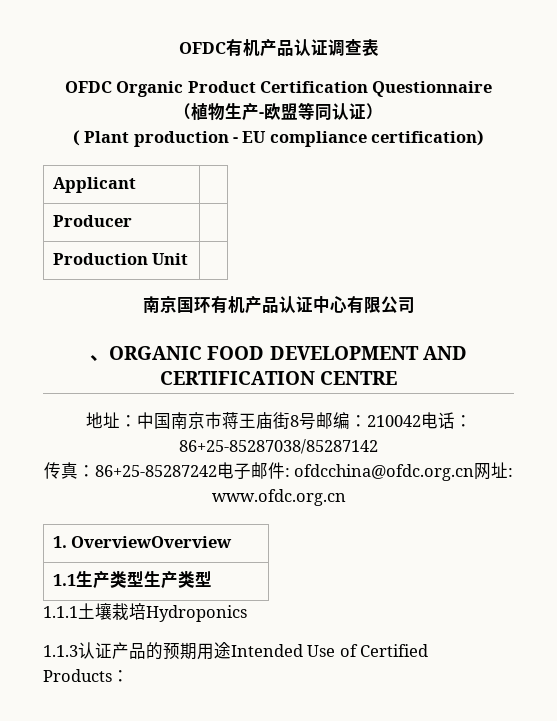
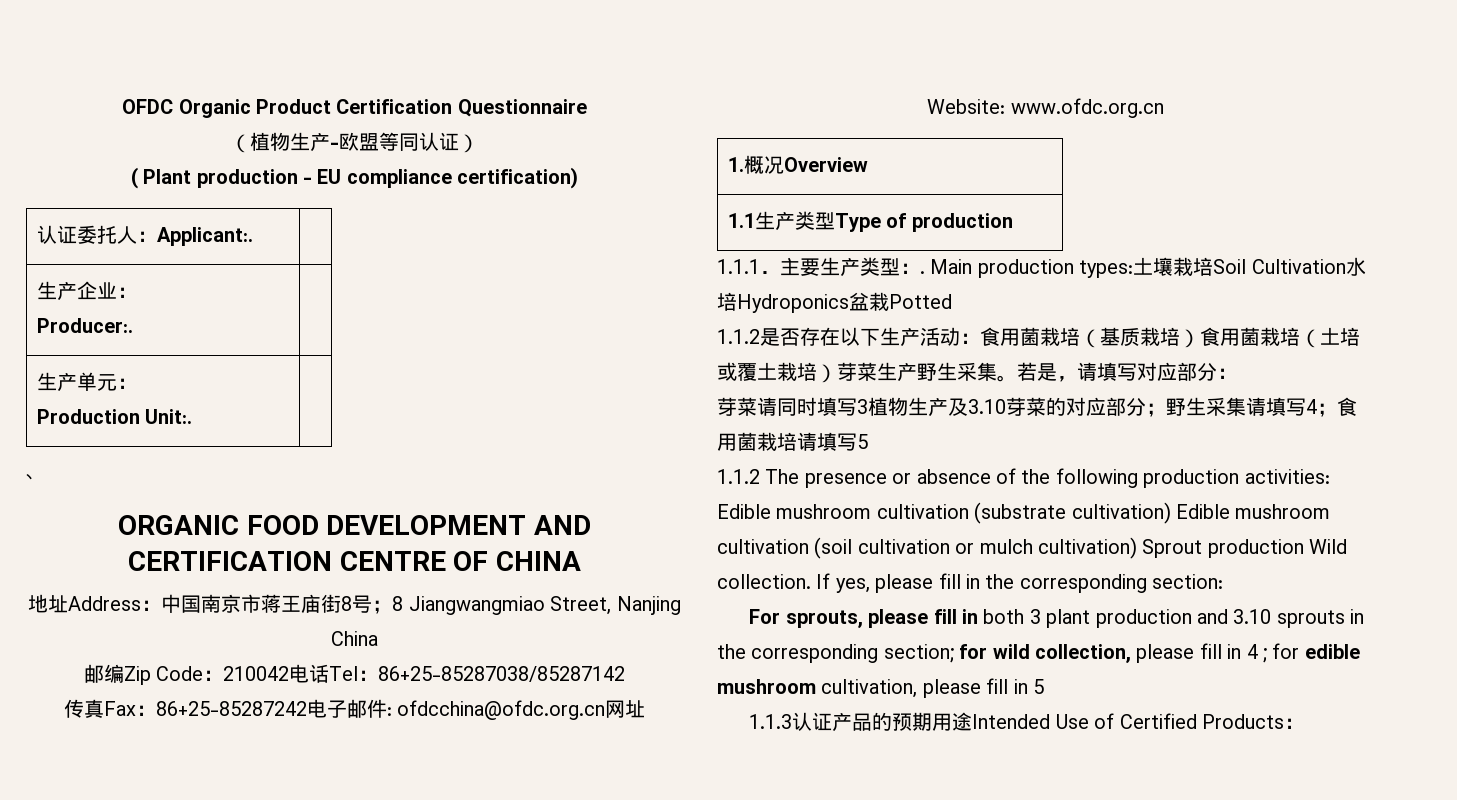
- OFDC有机产品认证调查表
- Applicant |
- Producer |
- Production Unit |
- 南京国环有机产品认证中心有限公司
- 、ORGANIC FOOD DEVELOPMENT AND CERTIFICATION CENTRE
+ 认证委托人：Applicant:. |
+ 生产企业：
+ Producer:. |
+ 生产单元：
+ Production Unit:. |
+ 、
+ ORGANIC FOOD DEVELOPMENT AND CERTIFICATION CENTRE OF CHINA
- 地址：中国南京市蒋王庙街8号邮编：210042电话：86+25-85287038/85287142
+ 地址Address：中国南京市蒋王庙街8号；8 Jiangwangmiao Street, Nanjing China
+ 邮编Zip Code：210042电话Tel：86+25-85287038/85287142
- 传真：86+25-85287242电子邮件: ofdcchina@ofdc.org.cn网址: www.ofdc.org.cn
+ 传真Fax：86+25-85287242电子邮件: ofdcchina@ofdc.org.cn网址Website: www.ofdc.org.cn
- 1. OverviewOverview
+ 1.概况Overview
- 1.1生产类型生产类型
- 1.1.1土壤栽培Hydroponics
+ 1.1生产类型Type of production
+ 1.1.1．主要生产类型：. Main production types:土壤栽培Soil Cultivation水培Hydroponics盆栽Potted
+ 1.1.2是否存在以下生产活动：食用菌栽培（基质栽培）食用菌栽培（土培或覆土栽培）芽菜生产野生采集。若是，请填写对应部分：
+ 芽菜请同时填写3植物生产及3.10芽菜的对应部分；野生采集请填写4；食用菌栽培请填写5
+ 1.1.2 The presence or absence of the following production activities: Edible mushroom cultivation (substrate cultivation) Edible mushroom cultivation (soil cultivation or mulch cultivation) Sprout production Wild collection. If yes, please fill in the corresponding section:
+ For sprouts, please fill in both 3 plant production and 3.10 sprouts in the corresponding section; for wild collection, please fill in 4 ; for edible mushroom cultivation, please fill in 5

